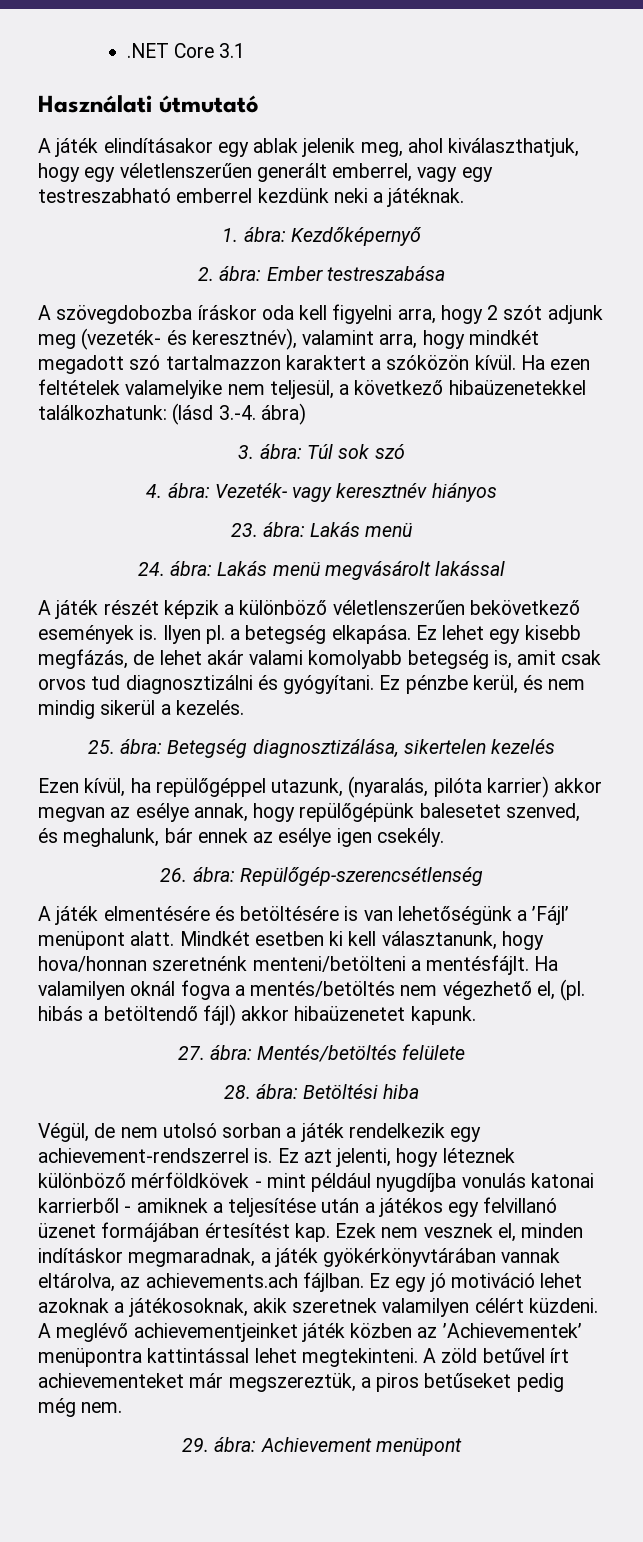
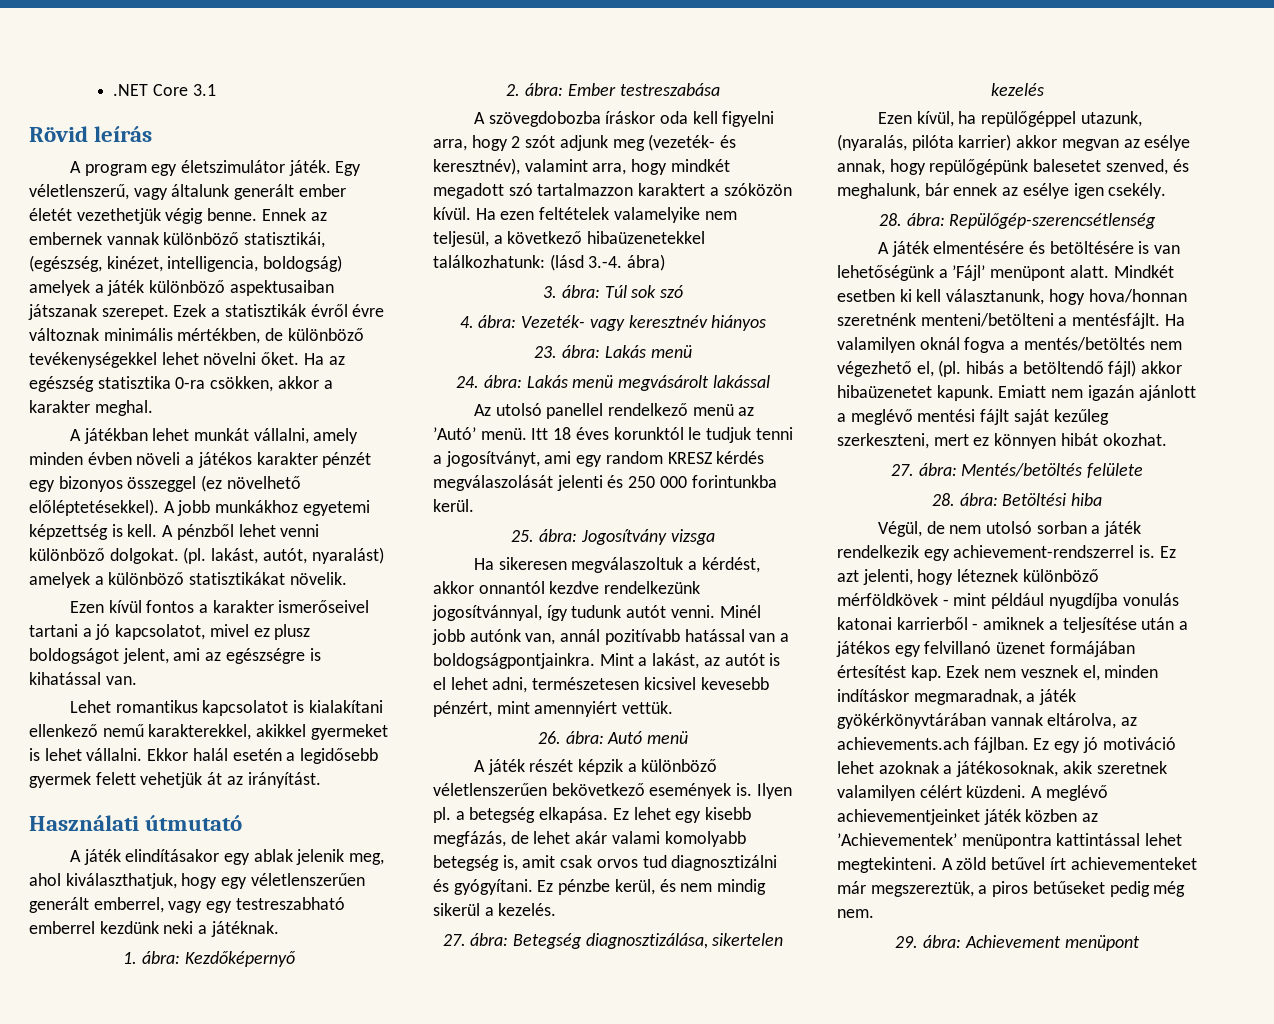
+ Rövid leírás
+ A program egy életszimulátor játék. Egy véletlenszerű, vagy általunk generált ember életét vezethetjük végig benne. Ennek az embernek vannak különböző statisztikái, (egészség, kinézet, intelligencia, boldogság) amelyek a játék különböző aspektusaiban játszanak szerepet. Ezek a statisztikák évről évre változnak minimális mértékben, de különböző tevékenységekkel lehet növelni őket. Ha az egészség statisztika 0-ra csökken, akkor a karakter meghal.
+ A játékban lehet munkát vállalni, amely minden évben növeli a játékos karakter pénzét egy bizonyos összeggel (ez növelhető előléptetésekkel). A jobb munkákhoz egyetemi képzettség is kell. A pénzből lehet venni különböző dolgokat. (pl. lakást, autót, nyaralást) amelyek a különböző statisztikákat növelik.
+ Ezen kívül fontos a karakter ismerőseivel tartani a jó kapcsolatot, mivel ez plusz boldogságot jelent, ami az egészségre is kihatással van.
+ Lehet romantikus kapcsolatot is kialakítani ellenkező nemű karakterekkel, akikkel gyermeket is lehet vállalni. Ekkor halál esetén a legidősebb gyermek felett vehetjük át az irányítást.
+ Az utolsó panellel rendelkező menü az ’Autó’ menü. Itt 18 éves korunktól le tudjuk tenni a jogosítványt, ami egy random KRESZ kérdés megválaszolását jelenti és 250 000 forintunkba kerül.
+ 25. ábra: Jogosítvány vizsga
+ Ha sikeresen megválaszoltuk a kérdést, akkor onnantól kezdve rendelkezünk jogosítvánnyal, így tudunk autót venni. Minél jobb autónk van, annál pozitívabb hatással van a boldogságpontjainkra. Mint a lakást, az autót is el lehet adni, természetesen kicsivel kevesebb pénzért, mint amennyiért vettük.
+ 26. ábra: Autó menü
- 25. ábra: Betegség diagnosztizálása, sikertelen kezelés
+ 27. ábra: Betegség diagnosztizálása, sikertelen kezelés
- 26. ábra: Repülőgép-szerencsétlenség
+ 28. ábra: Repülőgép-szerencsétlenség
+ Emiatt nem igazán ajánlott a meglévő mentési fájlt saját kezűleg szerkeszteni, mert ez könnyen hibát okozhat.

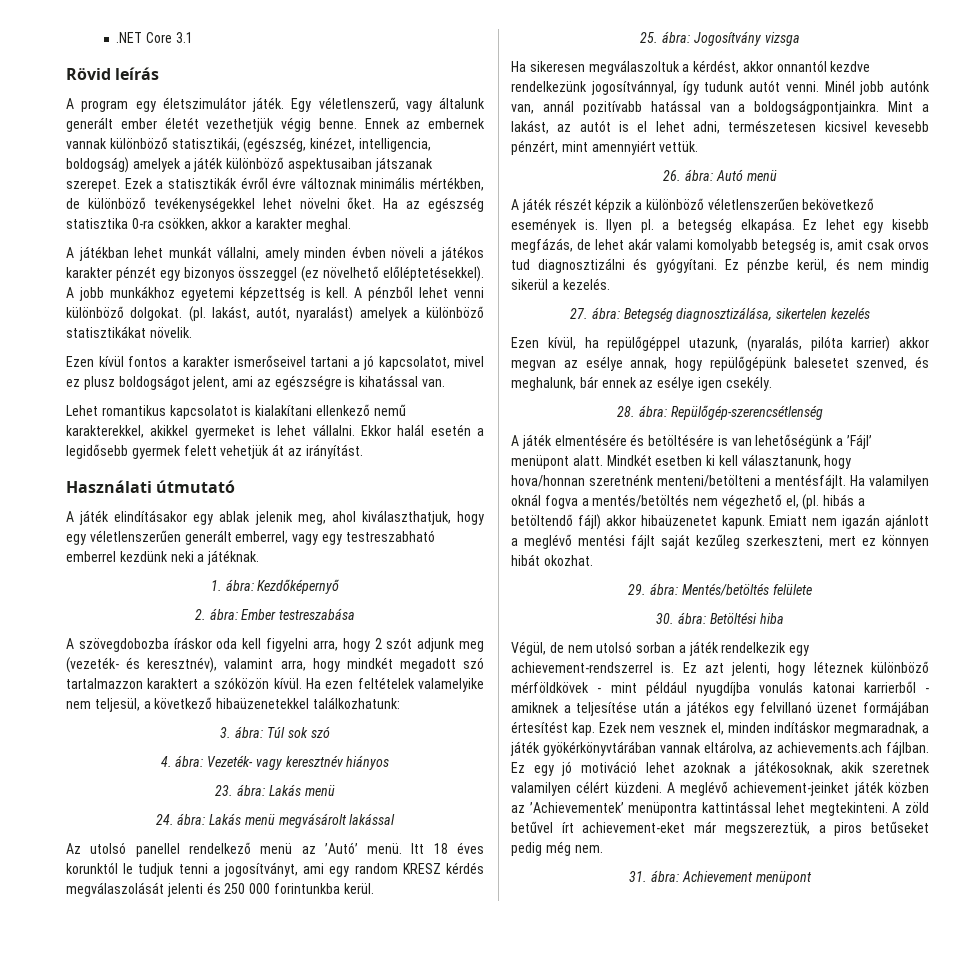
- Ha ezen feltételek valamelyike nem teljesül, a következő hibaüzenetekkel találkozhatunk: (lásd 3.-4. ábra)
+ Ha ezen feltételek valamelyike nem teljesül, a következő hibaüzenetekkel találkozhatunk:
- 27. ábra: Mentés/betöltés felülete
+ 29. ábra: Mentés/betöltés felülete
- 28. ábra: Betöltési hiba
+ 30. ábra: Betöltési hiba
- A meglévő achievementjeinket játék közben az ’Achievementek’ menüpontra kattintással lehet megtekinteni.
+ A meglévő achievement-jeinket játék közben az ’Achievementek’ menüpontra kattintással lehet megtekinteni.
- A zöld betűvel írt achievementeket már megszereztük, a piros betűseket pedig még nem.
+ A zöld betűvel írt achievement-eket már megszereztük, a piros betűseket pedig még nem.
- 29. ábra: Achievement menüpont
+ 31. ábra: Achievement menüpont

